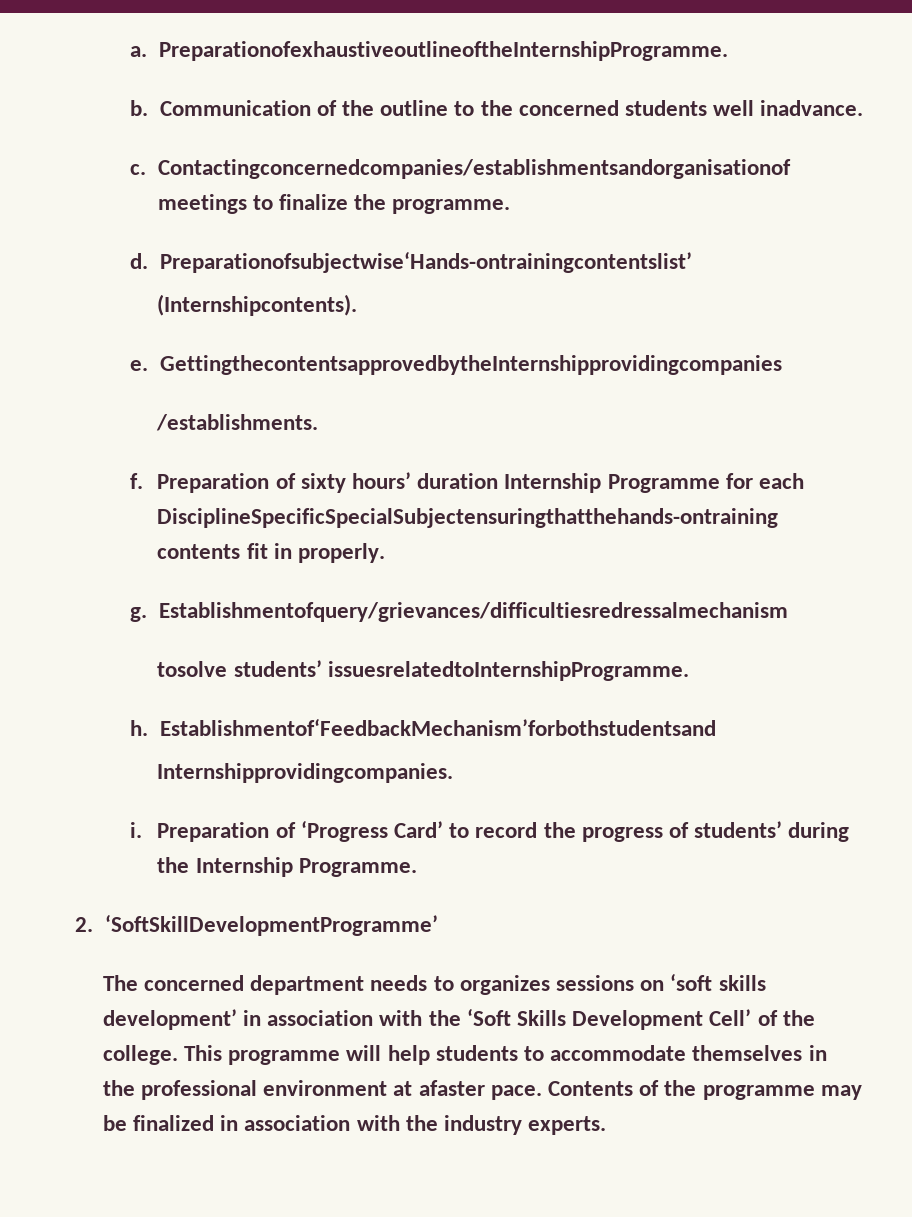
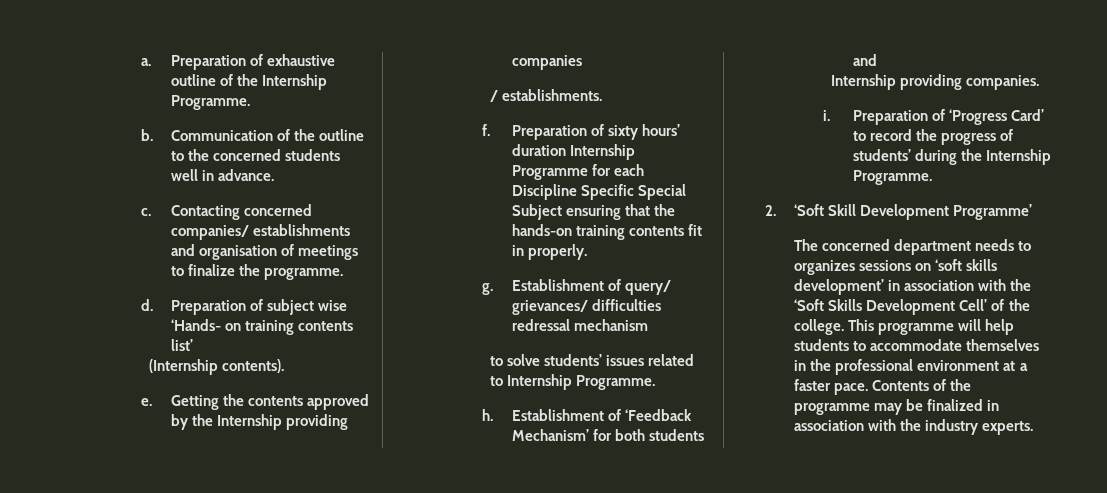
- PreparationofexhaustiveoutlineoftheInternshipProgramme.
+ Preparation of exhaustive outline of the Internship Programme.
- Communication of the outline to the concerned students well inadvance.
+ Communication of the outline to the concerned students well in advance.
- Contactingconcernedcompanies/establishmentsandorganisationof meetings to finalize the programme.
+ Contacting concerned companies/ establishments and organisation of meetings to finalize the programme.
- Preparationofsubjectwise‘Hands-ontrainingcontentslist’
- (Internshipcontents).
- e. GettingthecontentsapprovedbytheInternshipprovidingcompanies
- /establishments.
+ Preparation of subject wise ‘Hands- on training contents list’
+ (Internship contents).
+ e. Getting the contents approved by the Internship providing companies
+ / establishments.
- Preparation of sixty hours’ duration Internship Programme for each DisciplineSpecificSpecialSubjectensuringthatthehands-ontraining contents fit in properly.
+ Preparation of sixty hours’ duration Internship Programme for each Discipline Specific Special Subject ensuring that the hands-on training contents fit in properly.
- Establishmentofquery/grievances/difficultiesredressalmechanism
- tosolve students’ issuesrelatedtoInternshipProgramme.
- h. Establishmentof‘FeedbackMechanism’forbothstudentsand
- Internshipprovidingcompanies.
+ Establishment of query/ grievances/ difficulties redressal mechanism
+ to solve students’ issues related to Internship Programme.
+ h. Establishment of ‘Feedback Mechanism’ for both students and
+ Internship providing companies.
- 2. ‘SoftSkillDevelopmentProgramme’
+ 2. ‘Soft Skill Development Programme’
- This programme will help students to accommodate themselves in the professional environment at afaster pace.
+ This programme will help students to accommodate themselves in the professional environment at a faster pace.

